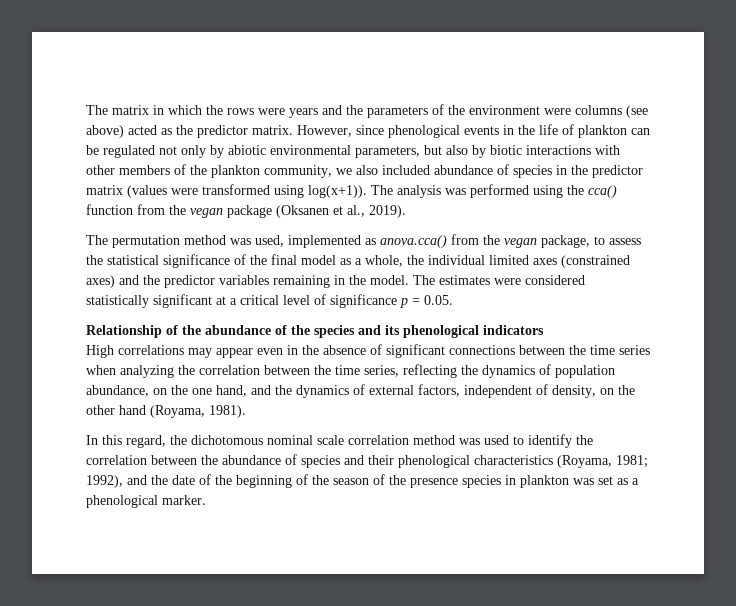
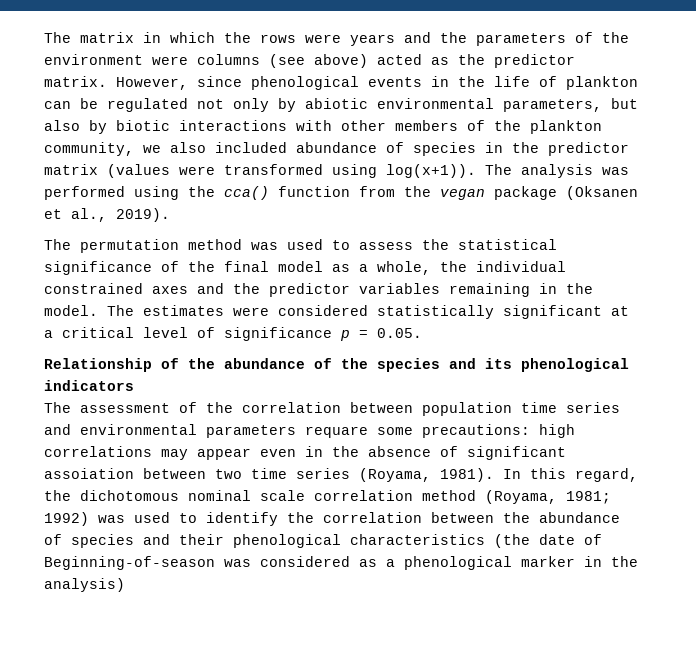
- The permutation method was used, implemented as anova.cca() from the vegan package, to assess the statistical significance of the final model as a whole, the individual limited axes (constrained axes) and the predictor variables remaining in the model.
+ The permutation method was used to assess the statistical significance of the final model as a whole, the individual constrained axes and the predictor variables remaining in the model.
- High correlations may appear even in the absence of significant connections between the time series when analyzing the correlation between the time series, reflecting the dynamics of population abundance, on the one hand, and the dynamics of external factors, independent of density, on the other hand (Royama, 1981).
- In this regard, the dichotomous nominal scale correlation method was used to identify the correlation between the abundance of species and their phenological characteristics (Royama, 1981; 1992), and the date of the beginning of the season of the presence species in plankton was set as a phenological marker.
+ The assessment of the correlation between population time series and environmental parameters requare some precautions: high correlations may appear even in the absence of significant assoiation between two time series (Royama, 1981). In this regard, the dichotomous nominal scale correlation method (Royama, 1981; 1992) was used to identify the correlation between the abundance of species and their phenological characteristics (the date of Beginning-of-season was considered as a phenological marker in the analysis)

